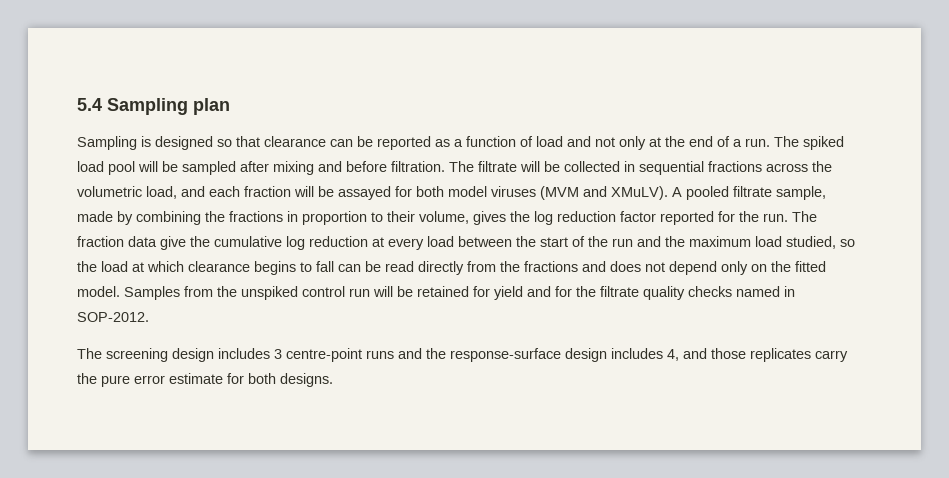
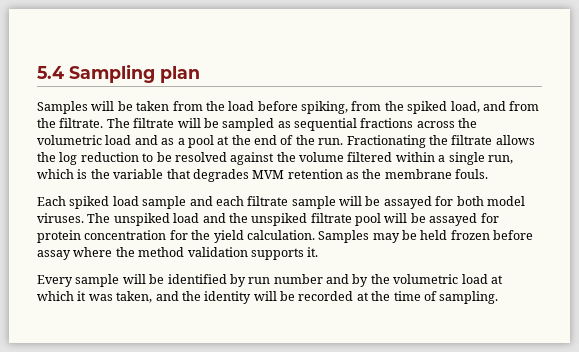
- Sampling is designed so that clearance can be reported as a function of load and not only at the end of a run. The spiked load pool will be sampled after mixing and before filtration.
+ Samples will be taken from the load before spiking, from the spiked load, and from the filtrate.
- The filtrate will be collected in sequential fractions across the volumetric load, and each fraction will be assayed for both model viruses (MVM and XMuLV). A pooled filtrate sample, made by combining the fractions in proportion to their volume, gives the log reduction factor reported for the run. The fraction data give the cumulative log reduction at every load between the start of the run and the maximum load studied, so the load at which clearance begins to fall can be read directly from the fractions and does not depend only on the fitted model. Samples from the unspiked control run will be retained for yield and for the filtrate quality checks named in SOP-2012.
- The screening design includes 3 centre-point runs and the response-surface design includes 4, and those replicates carry the pure error estimate for both designs.
+ The filtrate will be sampled as sequential fractions across the volumetric load and as a pool at the end of the run. Fractionating the filtrate allows the log reduction to be resolved against the volume filtered within a single run, which is the variable that degrades MVM retention as the membrane fouls.
+ Each spiked load sample and each filtrate sample will be assayed for both model viruses. The unspiked load and the unspiked filtrate pool will be assayed for protein concentration for the yield calculation. Samples may be held frozen before assay where the method validation supports it.
+ Every sample will be identified by run number and by the volumetric load at which it was taken, and the identity will be recorded at the time of sampling.

